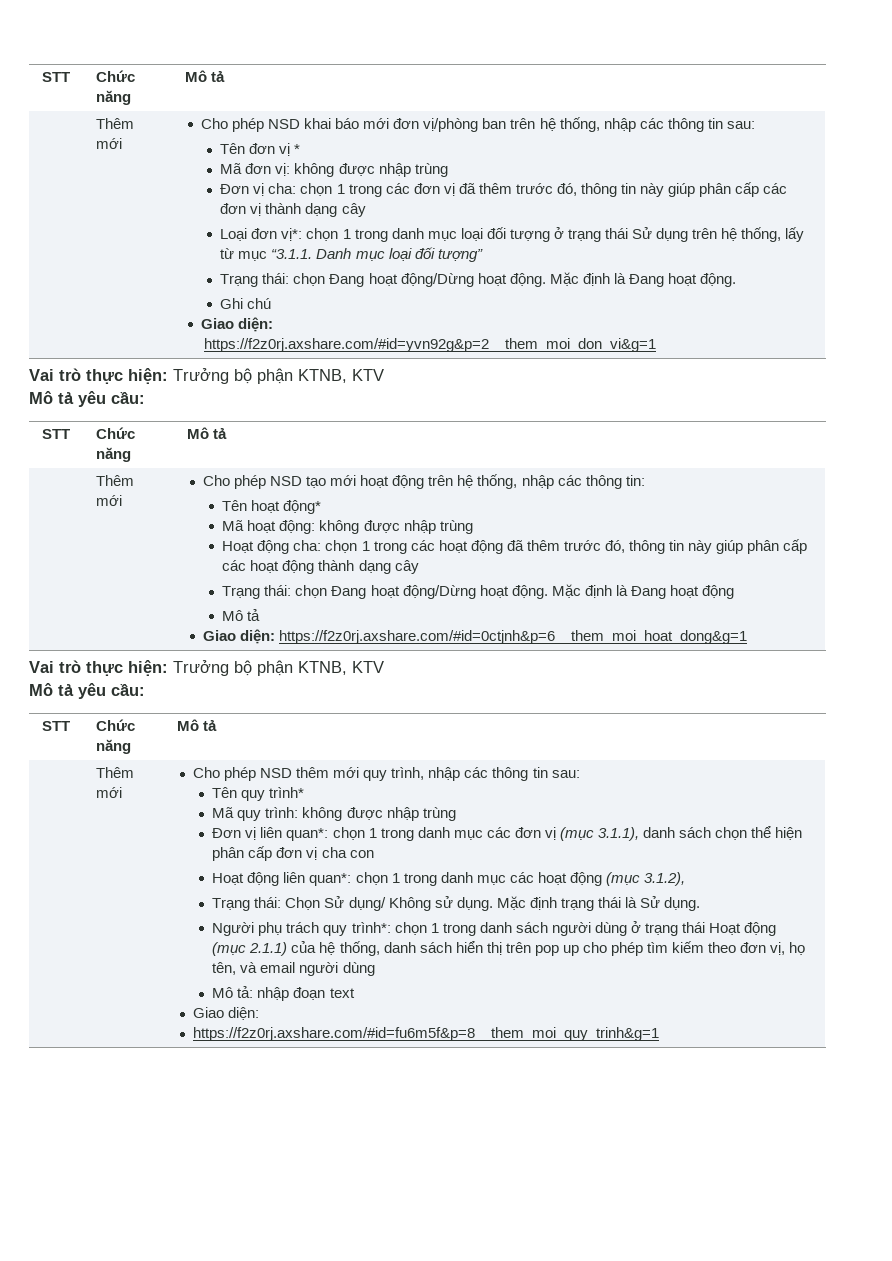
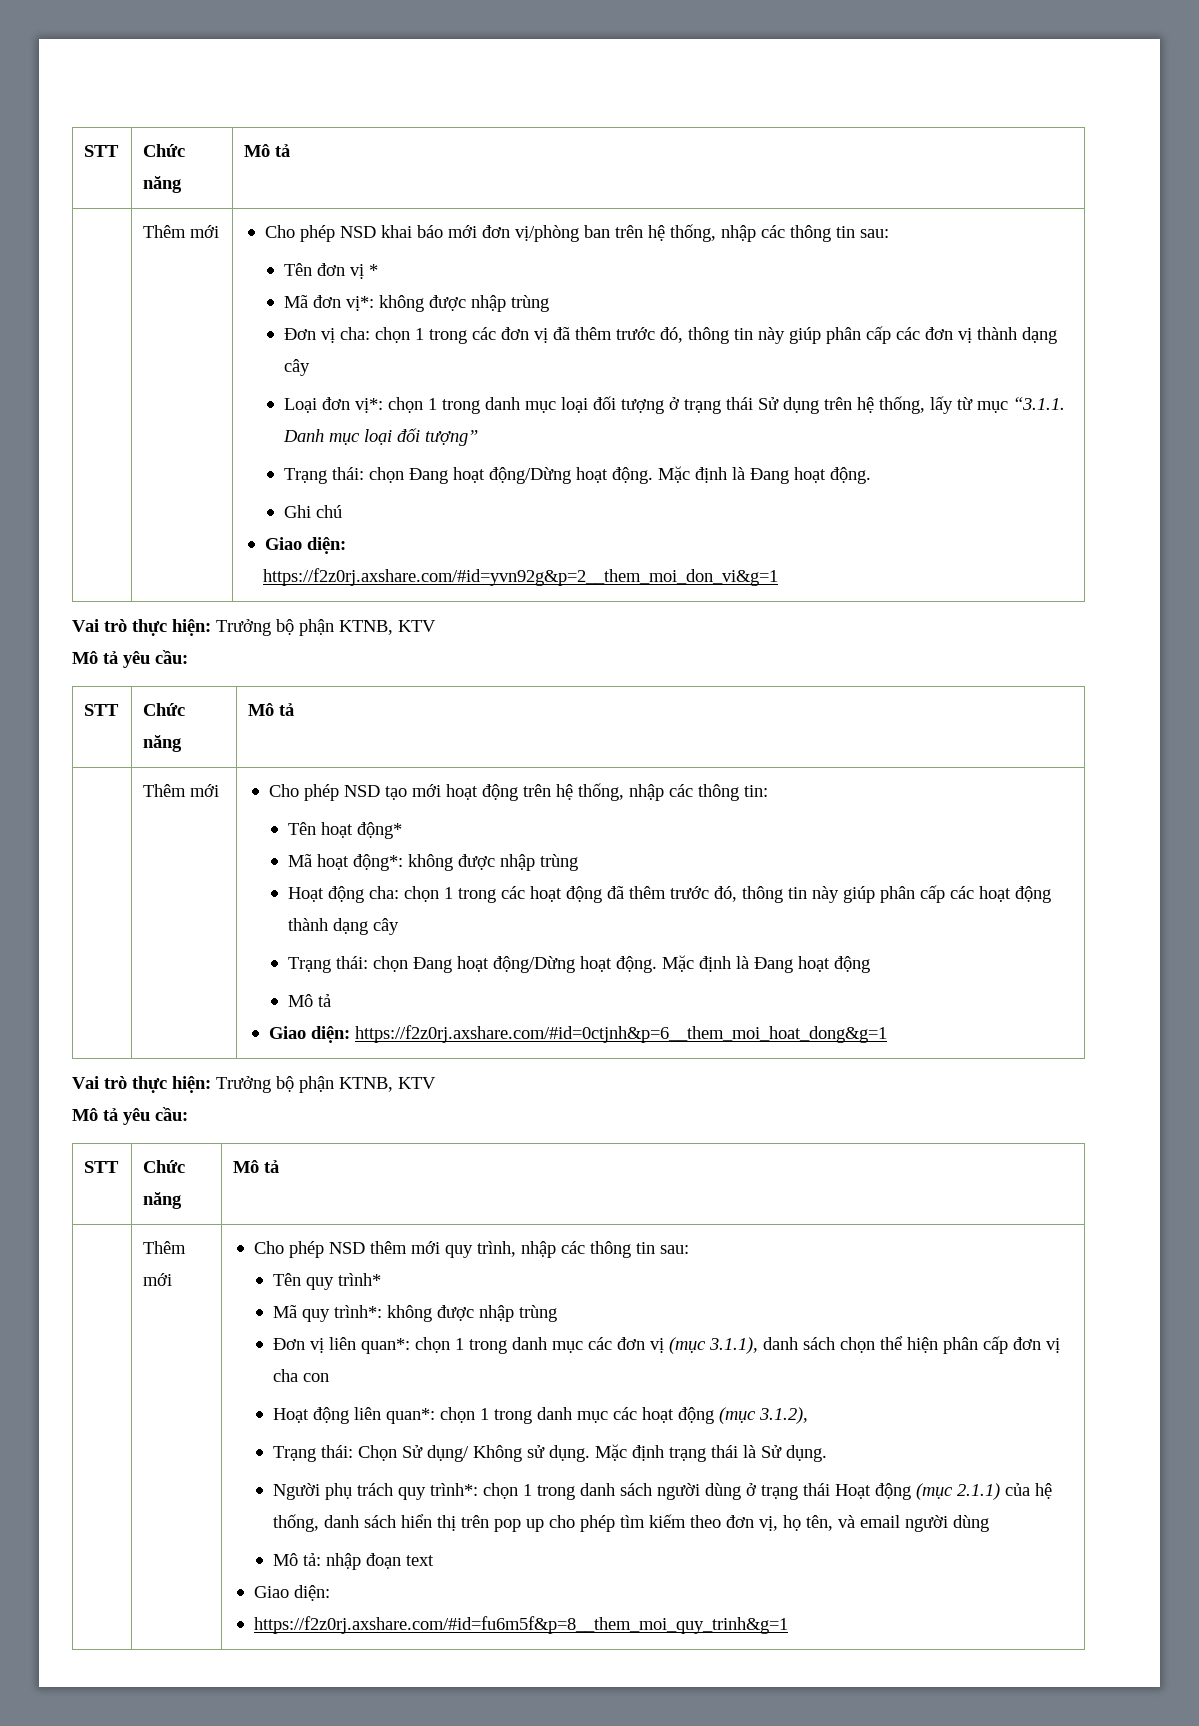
- Mã đơn vị: không được nhập trùng
+ Mã đơn vị*: không được nhập trùng
- Mã hoạt động: không được nhập trùng
+ Mã hoạt động*: không được nhập trùng
- Mã quy trình: không được nhập trùng
+ Mã quy trình*: không được nhập trùng

